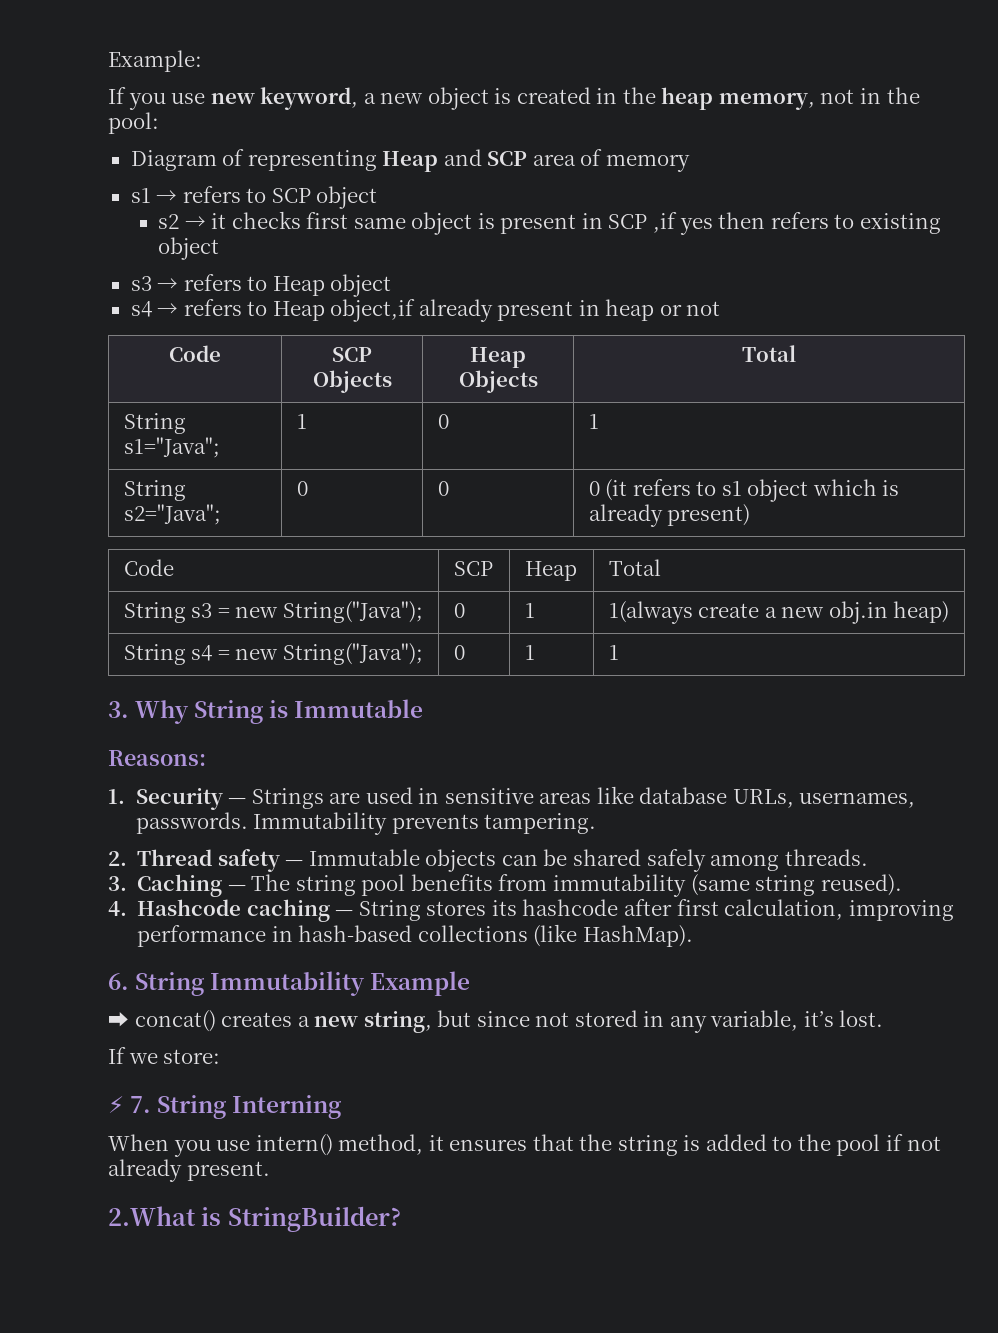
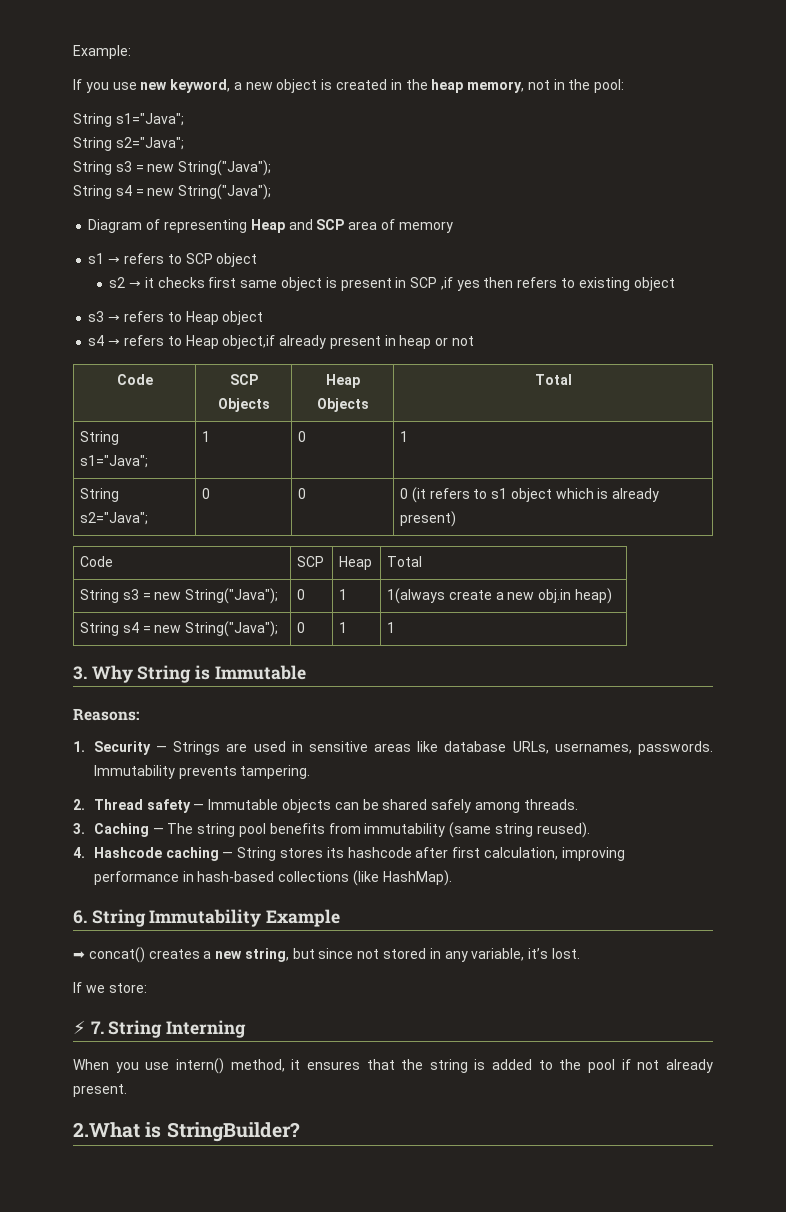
  If you use new keyword, a new object is created in the heap memory, not in the pool:
+ String s1="Java";
+ String s2="Java";
+ String s3 = new String("Java");
+ String s4 = new String("Java");

